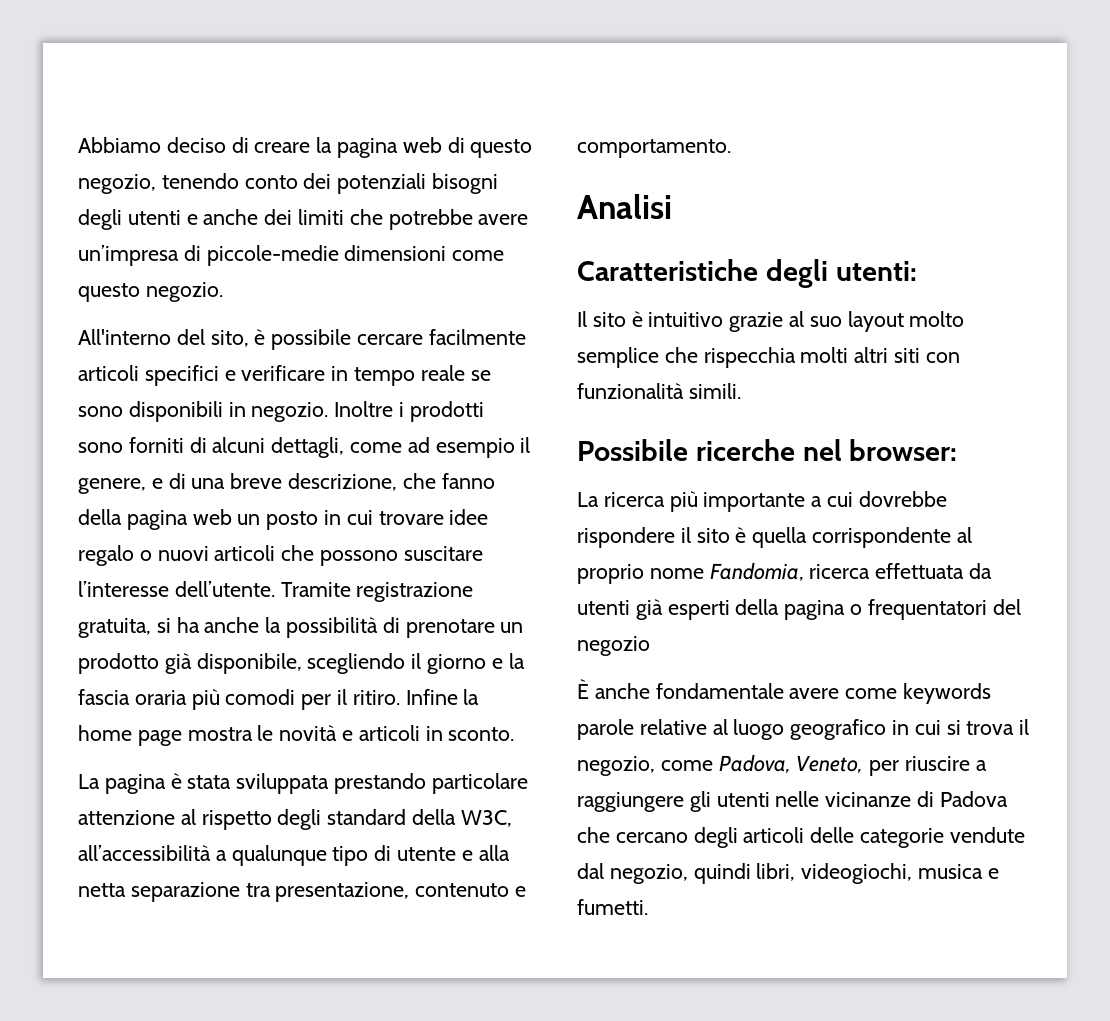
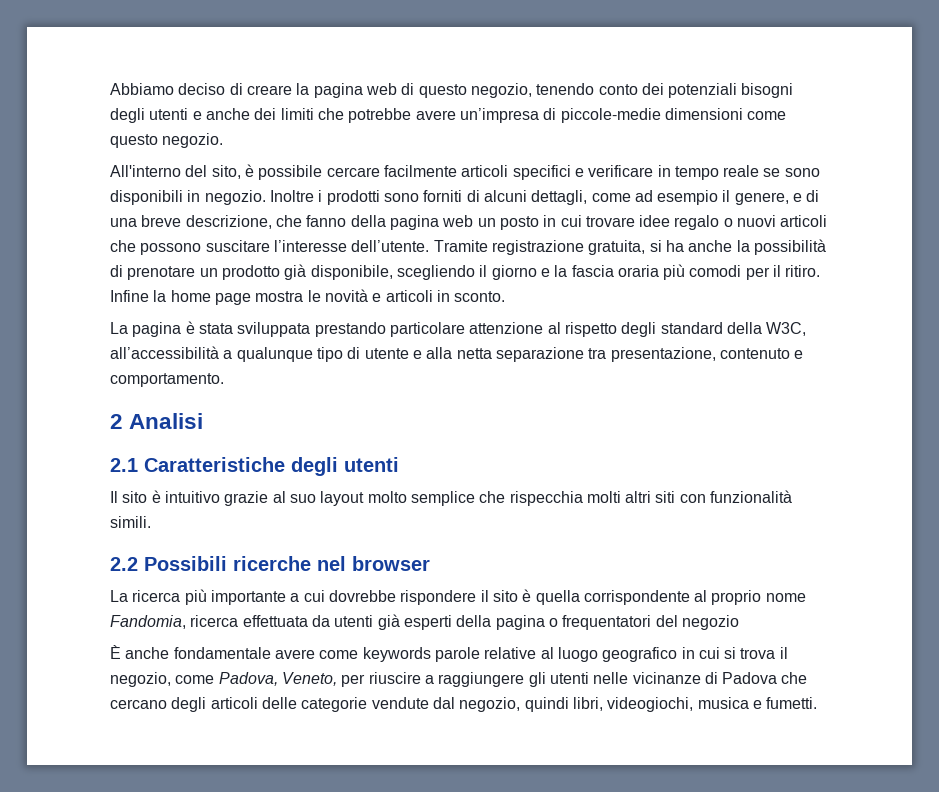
- Analisi
+ 2 Analisi
- Caratteristiche degli utenti:
+ 2.1 Caratteristiche degli utenti
- Possibile ricerche nel browser:
+ 2.2 Possibili ricerche nel browser

